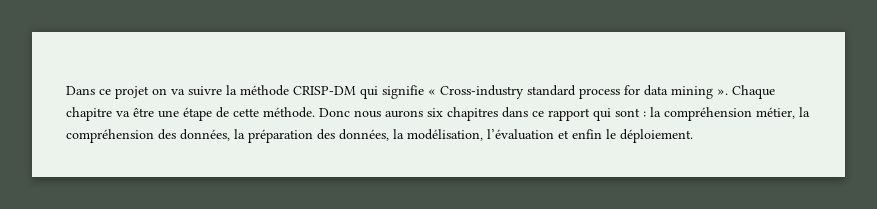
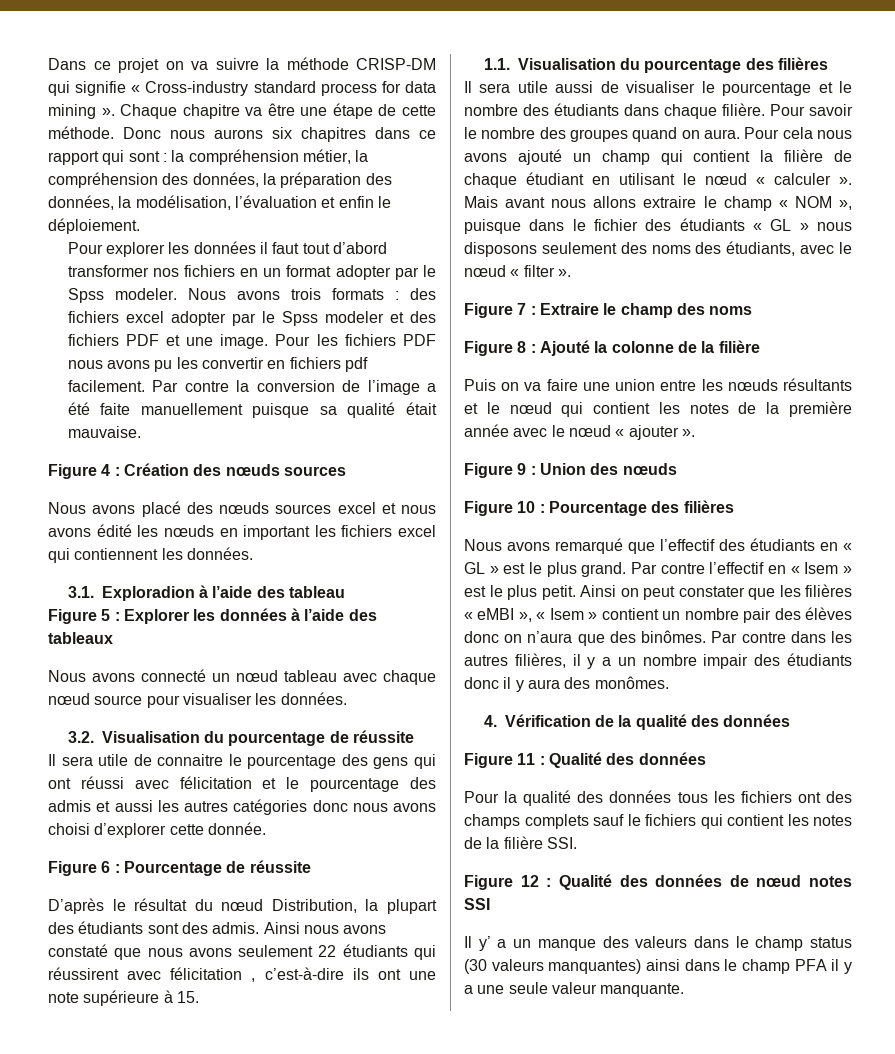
+ Pour explorer les données il faut tout d’abord transformer nos fichiers en un format adopter par le Spss modeler. Nous avons trois formats : des fichiers excel adopter par le Spss modeler et des fichiers PDF et une image. Pour les fichiers PDF nous avons pu les convertir en fichiers pdf facilement. Par contre la conversion de l’image a été faite manuellement puisque sa qualité était mauvaise.
+ Figure 4 : Création des nœuds sources
+ Nous avons placé des nœuds sources excel et nous avons édité les nœuds en important les fichiers excel qui contiennent les données.
+ 3.1. Exploradion à l’aide des tableau
+ Figure 5 : Explorer les données à l’aide des tableaux
+ Nous avons connecté un nœud tableau avec chaque nœud source pour visualiser les données.
+ 3.2. Visualisation du pourcentage de réussite
+ Il sera utile de connaitre le pourcentage des gens qui ont réussi avec félicitation et le pourcentage des admis et aussi les autres catégories donc nous avons choisi d’explorer cette donnée.
+ Figure 6 : Pourcentage de réussite
+ D’après le résultat du nœud Distribution, la plupart des étudiants sont des admis. Ainsi nous avons constaté que nous avons seulement 22 étudiants qui réussirent avec félicitation , c’est-à-dire ils ont une note supérieure à 15.
+ 1.1. Visualisation du pourcentage des filières
+ Il sera utile aussi de visualiser le pourcentage et le nombre des étudiants dans chaque filière. Pour savoir le nombre des groupes quand on aura. Pour cela nous avons ajouté un champ qui contient la filière de chaque étudiant en utilisant le nœud « calculer ». Mais avant nous allons extraire le champ « NOM », puisque dans le fichier des étudiants « GL » nous disposons seulement des noms des étudiants, avec le nœud « filter ».
+ Figure 7 : Extraire le champ des noms
+ Figure 8 : Ajouté la colonne de la filière
+ Puis on va faire une union entre les nœuds résultants et le nœud qui contient les notes de la première année avec le nœud « ajouter ».
+ Figure 9 : Union des nœuds
+ Figure 10 : Pourcentage des filières
+ Nous avons remarqué que l’effectif des étudiants en « GL » est le plus grand. Par contre l’effectif en « Isem » est le plus petit. Ainsi on peut constater que les filières « eMBI », « Isem » contient un nombre pair des élèves donc on n’aura que des binômes. Par contre dans les autres filières, il y a un nombre impair des étudiants donc il y aura des monômes.
+ 4. Vérification de la qualité des données
+ Figure 11 : Qualité des données
+ Pour la qualité des données tous les fichiers ont des champs complets sauf le fichiers qui contient les notes de la filière SSI.
+ Figure 12 : Qualité des données de nœud notes SSI
+ Il y’ a un manque des valeurs dans le champ status (30 valeurs manquantes) ainsi dans le champ PFA il y a une seule valeur manquante.

